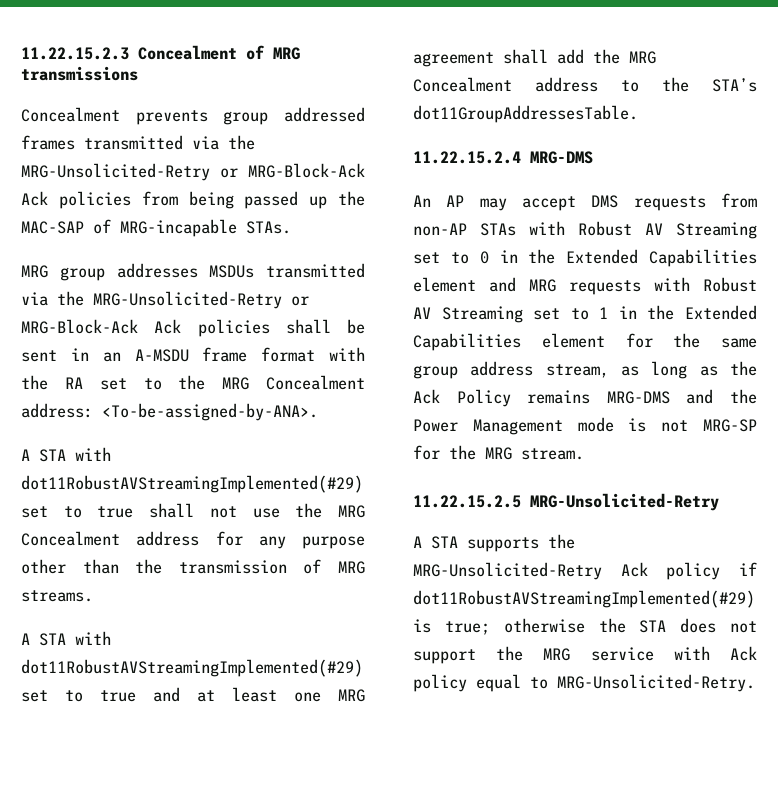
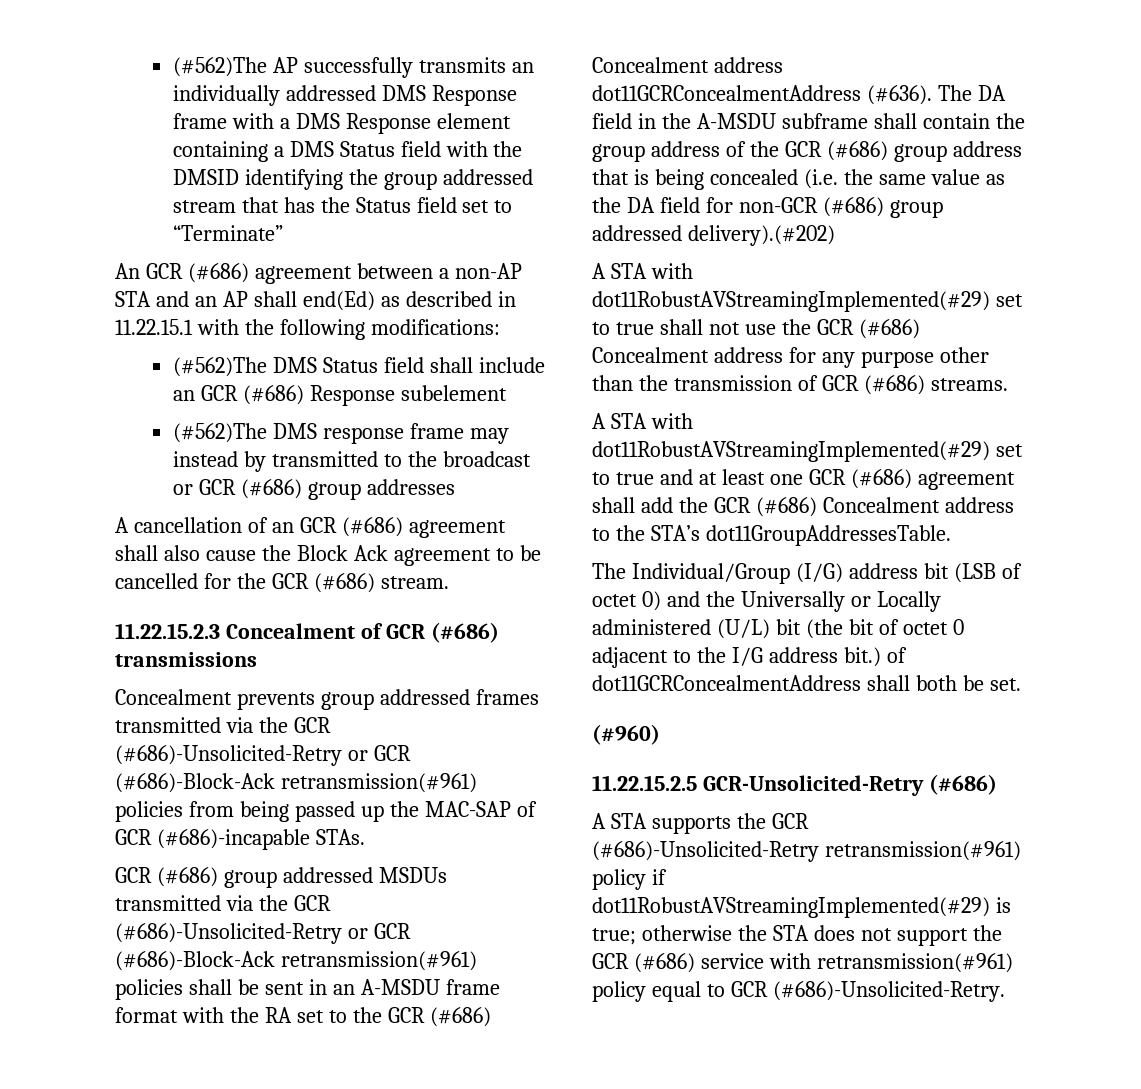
+ (#562)The AP successfully transmits an individually addressed DMS Response frame with a DMS Response element containing a DMS Status field with the DMSID identifying the group addressed stream that has the Status field set to “Terminate”
+ An GCR (#686) agreement between a non-AP STA and an AP shall end(Ed) as described in 11.22.15.1 with the following modifications:
+ (#562)The DMS Status field shall include an GCR (#686) Response subelement
+ (#562)The DMS response frame may instead by transmitted to the broadcast or GCR (#686) group addresses
+ A cancellation of an GCR (#686) agreement shall also cause the Block Ack agreement to be cancelled for the GCR (#686) stream.
- 11.22.15.2.3 Concealment of MRG transmissions
+ 11.22.15.2.3 Concealment of GCR (#686) transmissions
- Concealment prevents group addressed frames transmitted via the MRG-Unsolicited-Retry or MRG-Block-Ack Ack policies from being passed up the MAC-SAP of MRG-incapable STAs.
+ Concealment prevents group addressed frames transmitted via the GCR (#686)-Unsolicited-Retry or GCR (#686)-Block-Ack retransmission(#961) policies from being passed up the MAC-SAP of GCR (#686)-incapable STAs.
- MRG group addresses MSDUs transmitted via the MRG-Unsolicited-Retry or MRG-Block-Ack Ack policies shall be sent in an A-MSDU frame format with the RA set to the MRG Concealment address: <To-be-assigned-by-ANA>.
+ GCR (#686) group addressed MSDUs transmitted via the GCR (#686)-Unsolicited-Retry or GCR (#686)-Block-Ack retransmission(#961) policies shall be sent in an A-MSDU frame format with the RA set to the GCR (#686) Concealment address dot11GCRConcealmentAddress (#636). The DA field in the A-MSDU subframe shall contain the group address of the GCR (#686) group address that is being concealed (i.e. the same value as the DA field for non-GCR (#686) group addressed delivery).(#202)
- A STA with dot11RobustAVStreamingImplemented(#29) set to true shall not use the MRG Concealment address for any purpose other than the transmission of MRG streams.
+ A STA with dot11RobustAVStreamingImplemented(#29) set to true shall not use the GCR (#686) Concealment address for any purpose other than the transmission of GCR (#686) streams.
- A STA with dot11RobustAVStreamingImplemented(#29) set to true and at least one MRG agreement shall add the MRG Concealment address to the STA’s dot11GroupAddressesTable.
+ A STA with dot11RobustAVStreamingImplemented(#29) set to true and at least one GCR (#686) agreement shall add the GCR (#686) Concealment address to the STA’s dot11GroupAddressesTable.
- 11.22.15.2.4 MRG-DMS
- An AP may accept DMS requests from non-AP STAs with Robust AV Streaming set to 0 in the Extended Capabilities element and MRG requests with Robust AV Streaming set to 1 in the Extended Capabilities element for the same group address stream, as long as the Ack Policy remains MRG-DMS and the Power Management mode is not MRG-SP for the MRG stream.
+ The Individual/Group (I/G) address bit (LSB of octet 0) and the Universally or Locally administered (U/L) bit (the bit of octet 0 adjacent to the I/G address bit.) of dot11GCRConcealmentAddress shall both be set.
+ (#960)
- 11.22.15.2.5 MRG-Unsolicited-Retry
+ 11.22.15.2.5 GCR-Unsolicited-Retry (#686)
- A STA supports the MRG-Unsolicited-Retry Ack policy if dot11RobustAVStreamingImplemented(#29) is true; otherwise the STA does not support the MRG service with Ack policy equal to MRG-Unsolicited-Retry.
+ A STA supports the GCR (#686)-Unsolicited-Retry retransmission(#961) policy if dot11RobustAVStreamingImplemented(#29) is true; otherwise the STA does not support the GCR (#686) service with retransmission(#961) policy equal to GCR (#686)-Unsolicited-Retry.

